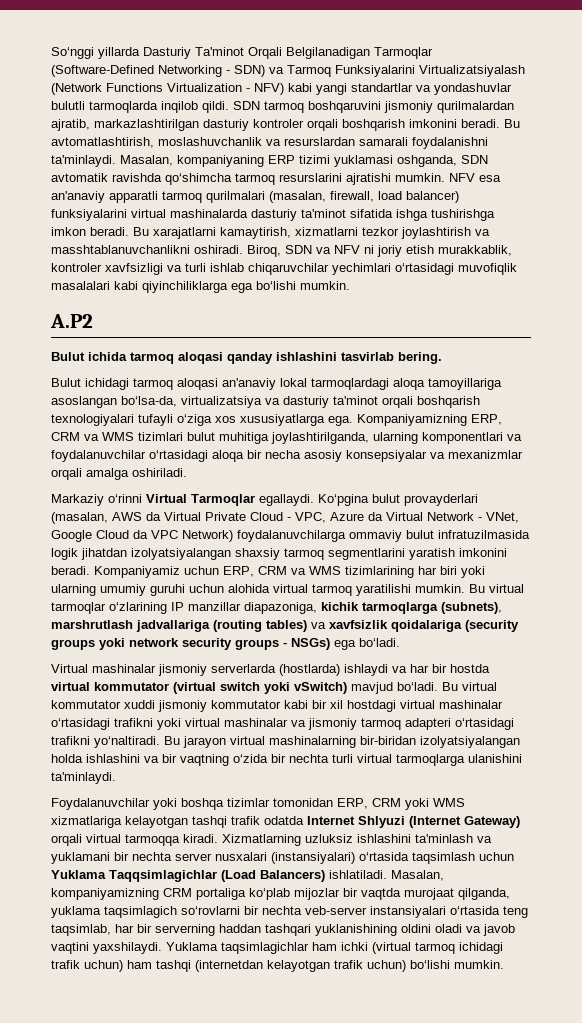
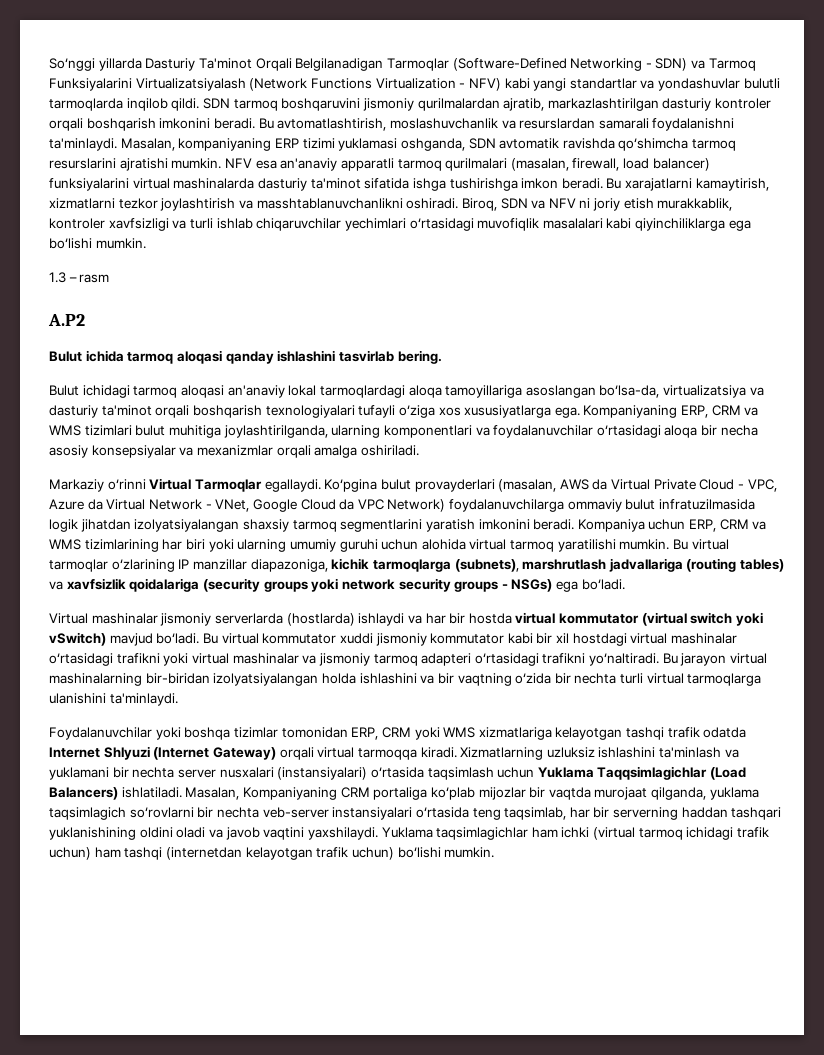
+ 1.3 – rasm
- Kompaniyamizning ERP, CRM va WMS tizimlari bulut muhitiga joylashtirilganda, ularning komponentlari va foydalanuvchilar o‘rtasidagi aloqa bir necha asosiy konsepsiyalar va mexanizmlar orqali amalga oshiriladi.
+ Kompaniyaning ERP, CRM va WMS tizimlari bulut muhitiga joylashtirilganda, ularning komponentlari va foydalanuvchilar o‘rtasidagi aloqa bir necha asosiy konsepsiyalar va mexanizmlar orqali amalga oshiriladi.
- Kompaniyamiz uchun ERP, CRM va WMS tizimlarining har biri yoki ularning umumiy guruhi uchun alohida virtual tarmoq yaratilishi mumkin.
+ Kompaniya uchun ERP, CRM va WMS tizimlarining har biri yoki ularning umumiy guruhi uchun alohida virtual tarmoq yaratilishi mumkin.
- Masalan, kompaniyamizning CRM portaliga ko‘plab mijozlar bir vaqtda murojaat qilganda, yuklama taqsimlagich so‘rovlarni bir nechta veb-server instansiyalari o‘rtasida teng taqsimlab, har bir serverning haddan tashqari yuklanishining oldini oladi va javob vaqtini yaxshilaydi.
+ Masalan, Kompaniyaning CRM portaliga ko‘plab mijozlar bir vaqtda murojaat qilganda, yuklama taqsimlagich so‘rovlarni bir nechta veb-server instansiyalari o‘rtasida teng taqsimlab, har bir serverning haddan tashqari yuklanishining oldini oladi va javob vaqtini yaxshilaydi.

